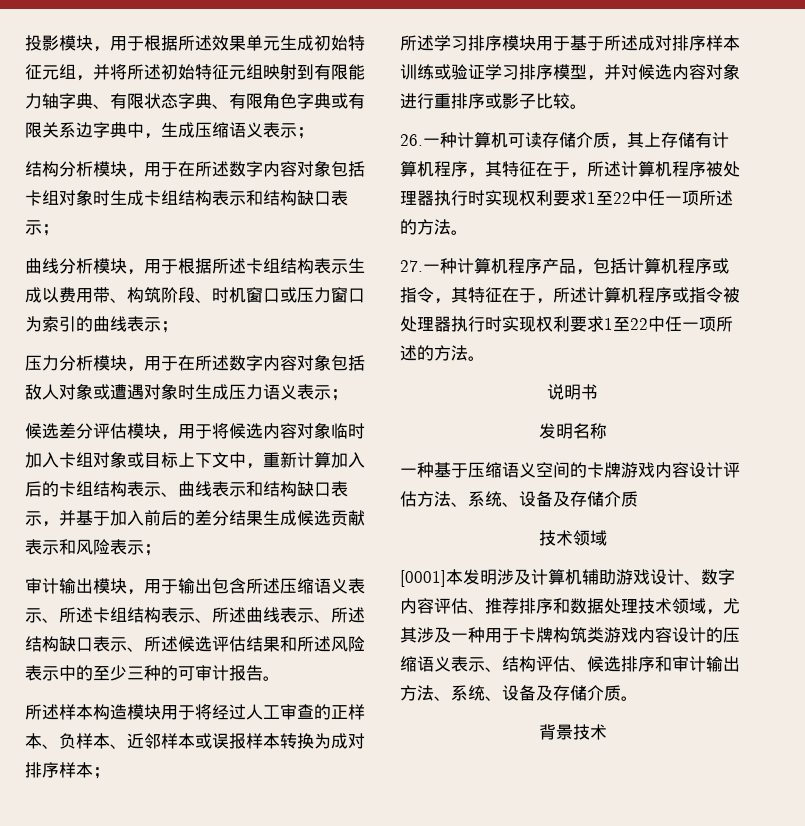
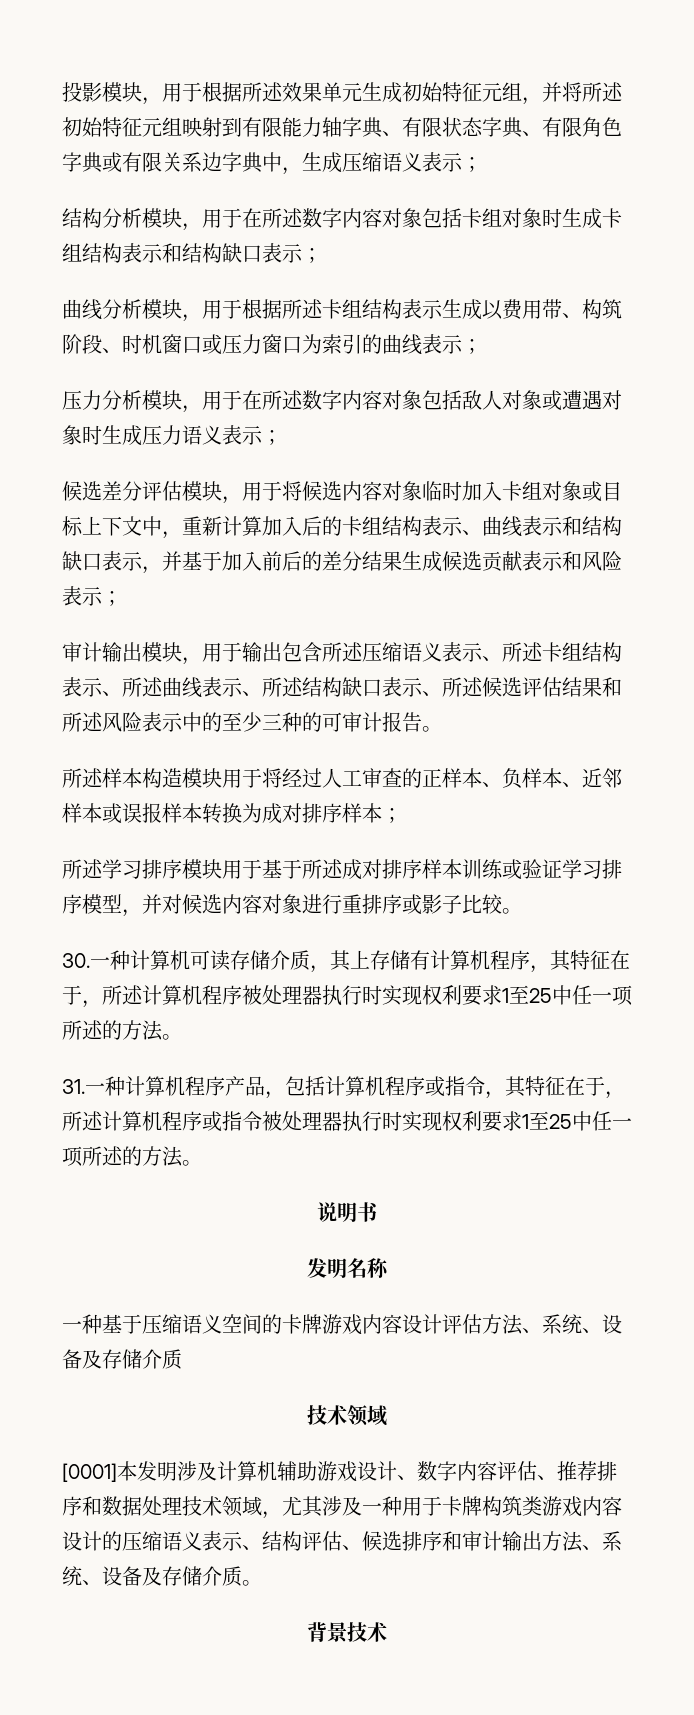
- 26.一种计算机可读存储介质，其上存储有计算机程序，其特征在于，所述计算机程序被处理器执行时实现权利要求1至22中任一项所述的方法。
- 27.一种计算机程序产品，包括计算机程序或指令，其特征在于，所述计算机程序或指令被处理器执行时实现权利要求1至22中任一项所述的方法。
+ 30.一种计算机可读存储介质，其上存储有计算机程序，其特征在于，所述计算机程序被处理器执行时实现权利要求1至25中任一项所述的方法。
+ 31.一种计算机程序产品，包括计算机程序或指令，其特征在于，所述计算机程序或指令被处理器执行时实现权利要求1至25中任一项所述的方法。

